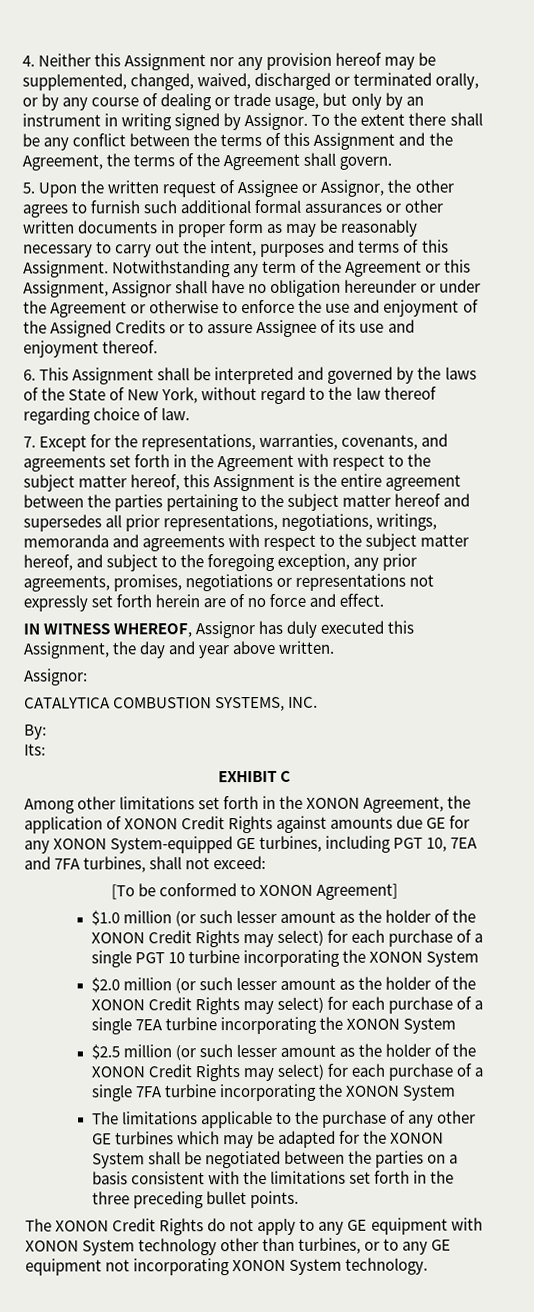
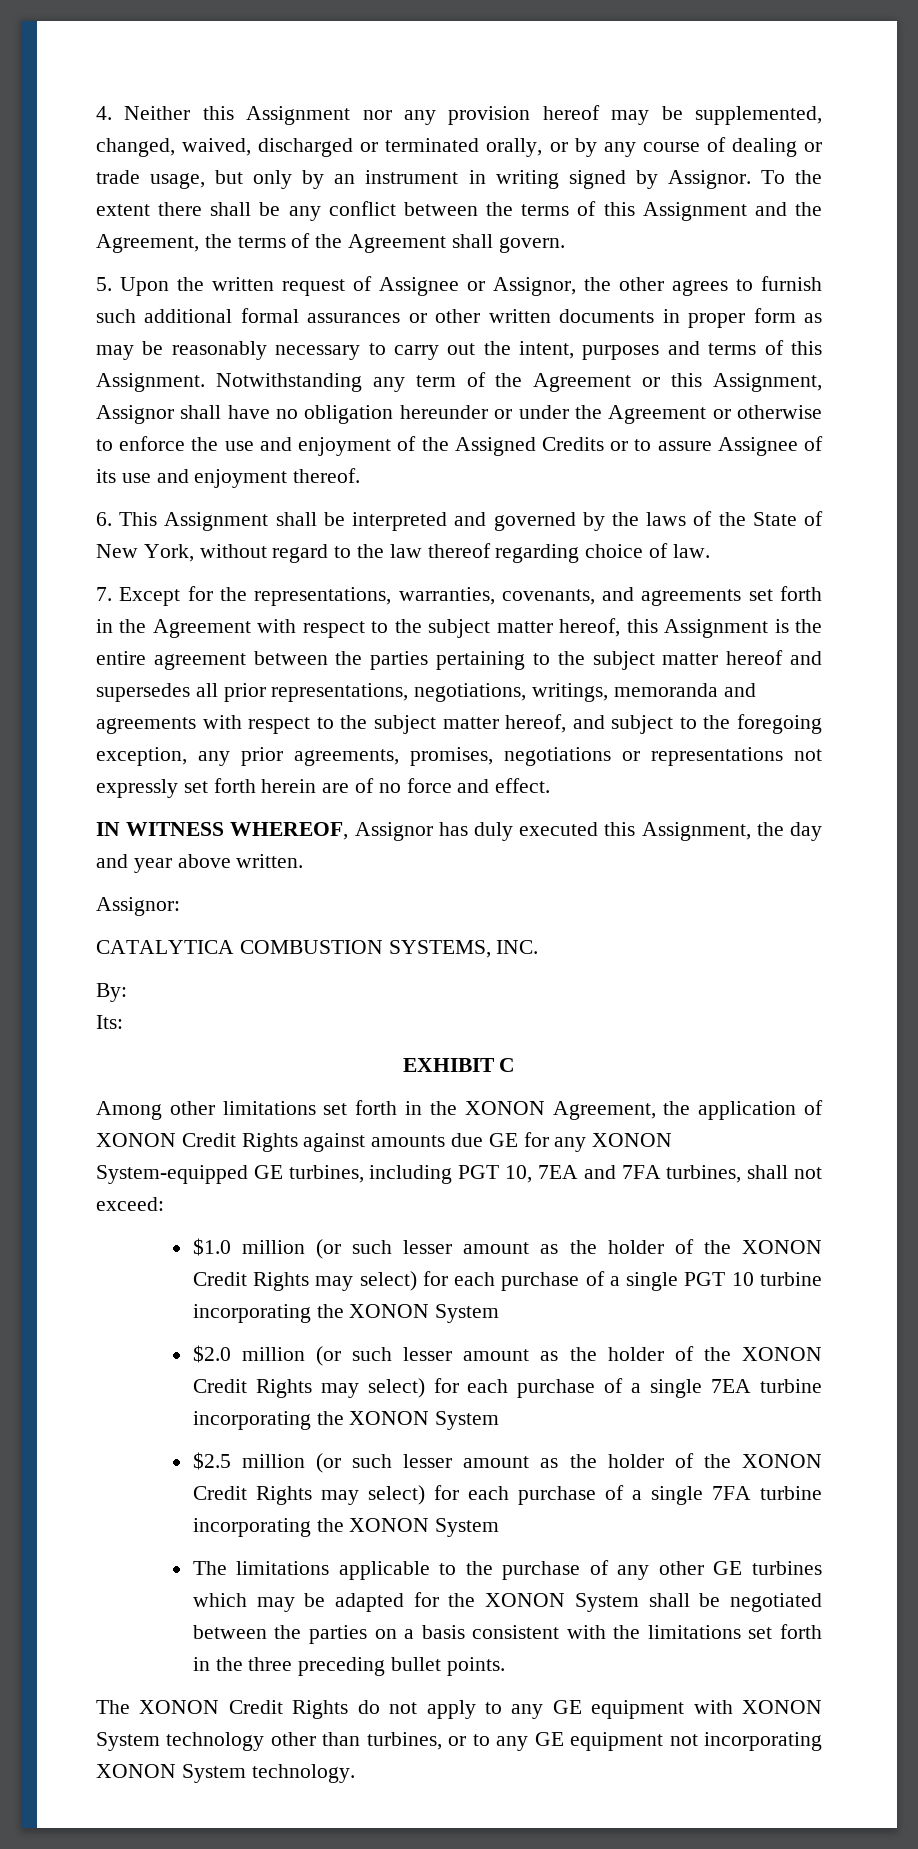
- [To be conformed to XONON Agreement]

